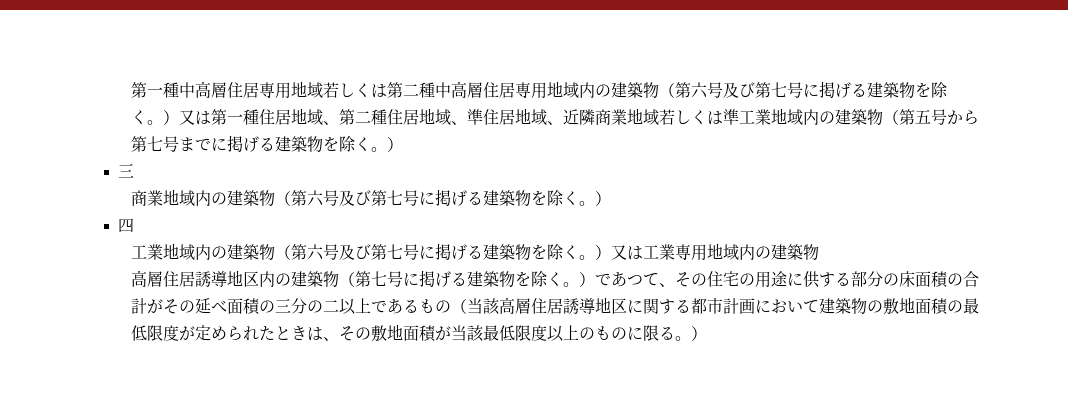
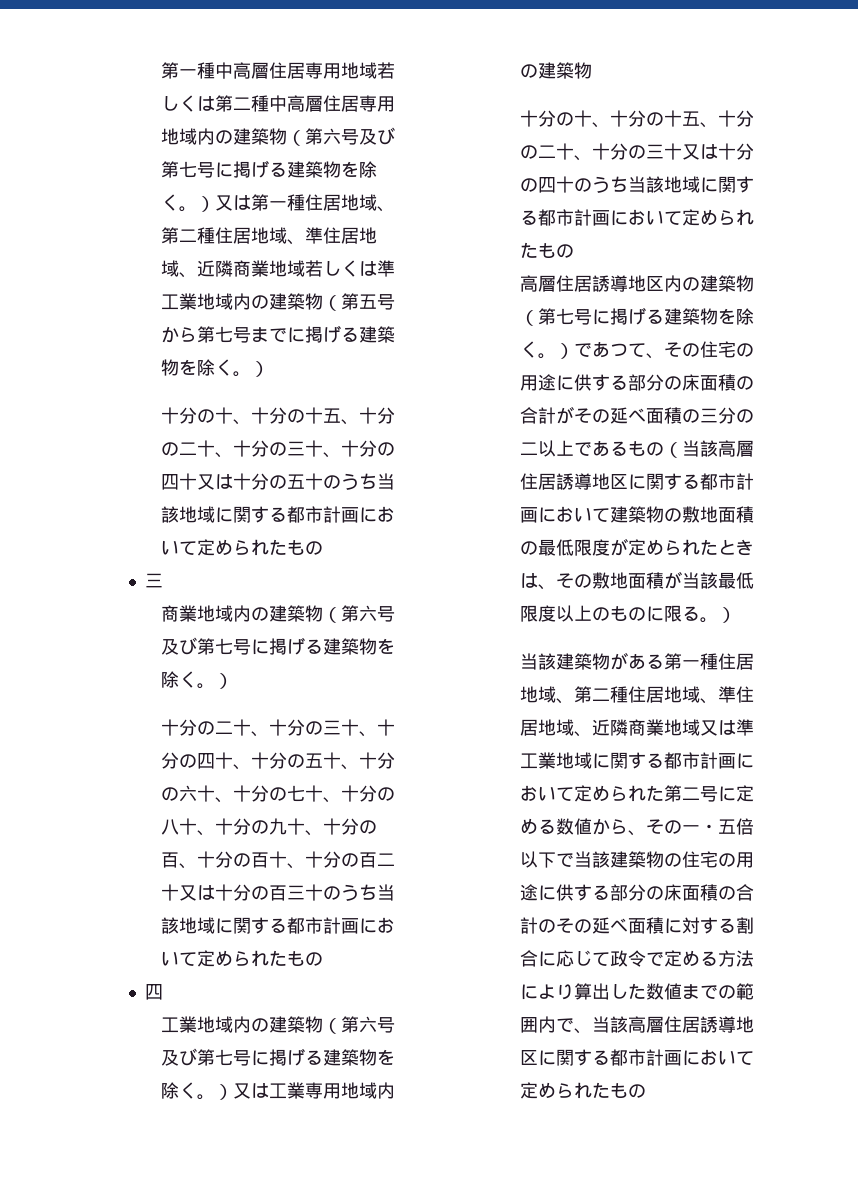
+ 十分の十、十分の十五、十分の二十、十分の三十、十分の四十又は十分の五十のうち当該地域に関する都市計画において定められたもの
+ 十分の二十、十分の三十、十分の四十、十分の五十、十分の六十、十分の七十、十分の八十、十分の九十、十分の百、十分の百十、十分の百二十又は十分の百三十のうち当該地域に関する都市計画において定められたもの
+ 十分の十、十分の十五、十分の二十、十分の三十又は十分の四十のうち当該地域に関する都市計画において定められたもの
+ 当該建築物がある第一種住居地域、第二種住居地域、準住居地域、近隣商業地域又は準工業地域に関する都市計画において定められた第二号に定める数値から、その一・五倍以下で当該建築物の住宅の用途に供する部分の床面積の合計のその延べ面積に対する割合に応じて政令で定める方法により算出した数値までの範囲内で、当該高層住居誘導地区に関する都市計画において定められたもの

